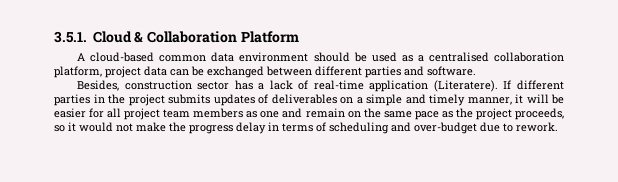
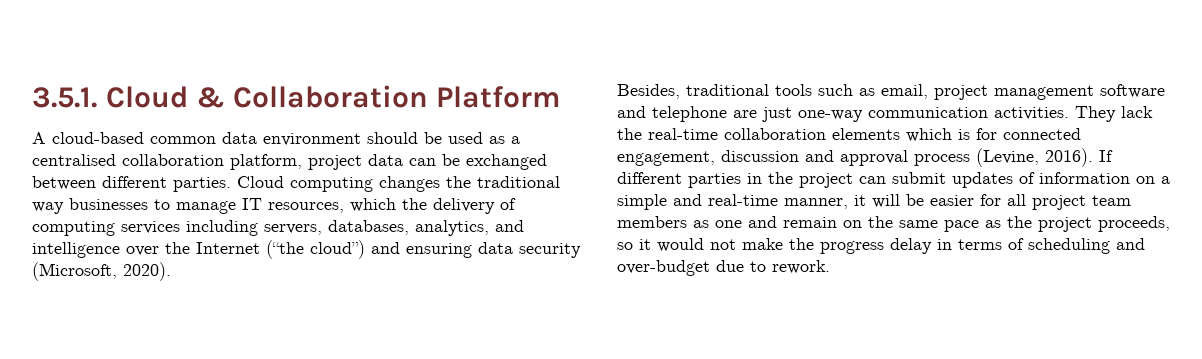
- A cloud-based common data environment should be used as a centralised collaboration platform, project data can be exchanged between different parties and software.
- Besides, construction sector has a lack of real-time application (Literatere).
+ A cloud-based common data environment should be used as a centralised collaboration platform, project data can be exchanged between different parties. Cloud computing changes the traditional way businesses to manage IT resources, which the delivery of computing services including servers, databases, analytics, and intelligence over the Internet (“the cloud”) and ensuring data security (Microsoft, 2020).
+ Besides, traditional tools such as email, project management software and telephone are just one-way communication activities. They lack the real-time collaboration elements which is for connected engagement, discussion and approval process (Levine, 2016).
- If different parties in the project submits updates of deliverables on a simple and timely manner, it will be easier for all project team members as one and remain on the same pace as the project proceeds, so it would not make the progress delay in terms of scheduling and over-budget due to rework.
+ If different parties in the project can submit updates of information on a simple and real-time manner, it will be easier for all project team members as one and remain on the same pace as the project proceeds, so it would not make the progress delay in terms of scheduling and over-budget due to rework.

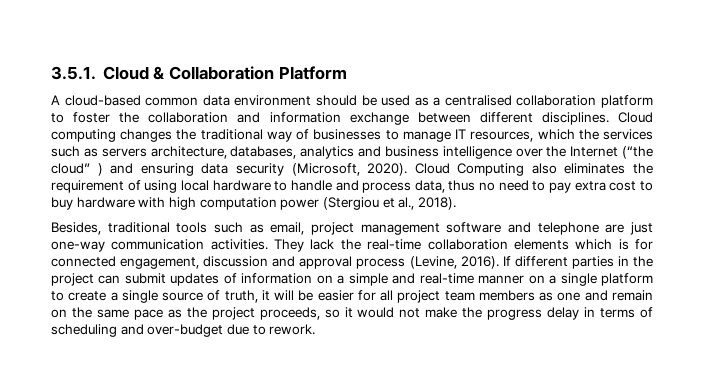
- A cloud-based common data environment should be used as a centralised collaboration platform, project data can be exchanged between different parties.
+ A cloud-based common data environment should be used as a centralised collaboration platform to foster the collaboration and information exchange between different disciplines.
- Cloud computing changes the traditional way businesses to manage IT resources, which the delivery of computing services including servers, databases, analytics, and intelligence over the Internet (“the cloud”) and ensuring data security (Microsoft, 2020).
+ Cloud computing changes the traditional way of businesses to manage IT resources, which the services such as servers architecture, databases, analytics and business intelligence over the Internet (“the cloud” ) and ensuring data security (Microsoft, 2020). Cloud Computing also eliminates the requirement of using local hardware to handle and process data, thus no need to pay extra cost to buy hardware with high computation power (Stergiou et al., 2018).
- If different parties in the project can submit updates of information on a simple and real-time manner, it will be easier for all project team members as one and remain on the same pace as the project proceeds, so it would not make the progress delay in terms of scheduling and over-budget due to rework.
+ If different parties in the project can submit updates of information on a simple and real-time manner on a single platform to create a single source of truth, it will be easier for all project team members as one and remain on the same pace as the project proceeds, so it would not make the progress delay in terms of scheduling and over-budget due to rework.

